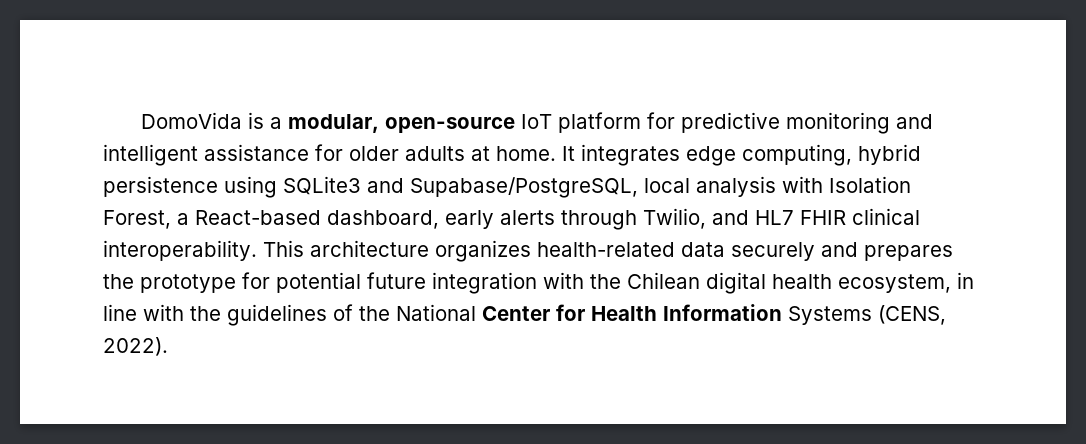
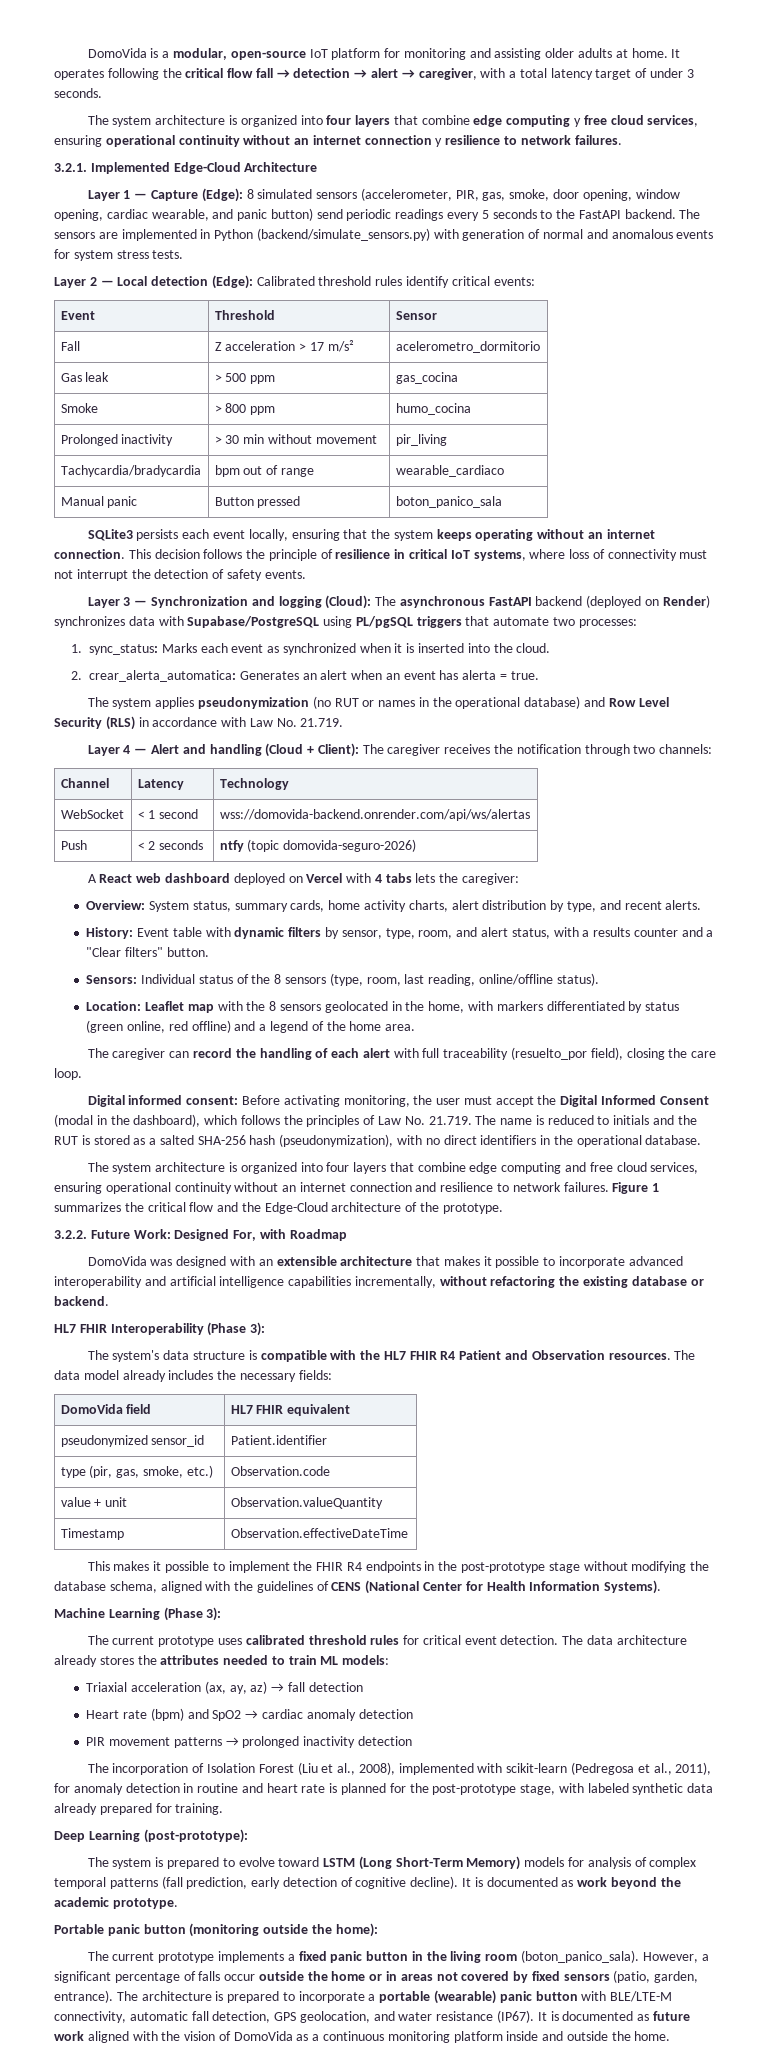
- DomoVida is a modular, open-source IoT platform for predictive monitoring and intelligent assistance for older adults at home.
+ DomoVida is a modular, open-source IoT platform for monitoring and assisting older adults at home.
- It integrates edge computing, hybrid persistence using SQLite3 and Supabase/PostgreSQL, local analysis with Isolation Forest, a React-based dashboard, early alerts through Twilio, and HL7 FHIR clinical interoperability. This architecture organizes health-related data securely and prepares the prototype for potential future integration with the Chilean digital health ecosystem, in line with the guidelines of the National Center for Health Information Systems (CENS, 2022).
+ It operates following the critical flow fall → detection → alert → caregiver, with a total latency target of under 3 seconds.
+ The system architecture is organized into four layers that combine edge computing y free cloud services, ensuring operational continuity without an internet connection y resilience to network failures.
+ 3.2.1. Implemented Edge-Cloud Architecture
+ Layer 1 — Capture (Edge): 8 simulated sensors (accelerometer, PIR, gas, smoke, door opening, window opening, cardiac wearable, and panic button) send periodic readings every 5 seconds to the FastAPI backend. The sensors are implemented in Python (backend/simulate_sensors.py) with generation of normal and anomalous events for system stress tests.
+ Layer 2 — Local detection (Edge): Calibrated threshold rules identify critical events:
+ Event | Threshold | Sensor
+ Fall | Z acceleration > 17 m/s² | acelerometro_dormitorio
+ Gas leak | > 500 ppm | gas_cocina
+ Smoke | > 800 ppm | humo_cocina
+ Prolonged inactivity | > 30 min without movement | pir_living
+ Tachycardia/bradycardia | bpm out of range | wearable_cardiaco
+ Manual panic | Button pressed | boton_panico_sala
+ SQLite3 persists each event locally, ensuring that the system keeps operating without an internet connection. This decision follows the principle of resilience in critical IoT systems, where loss of connectivity must not interrupt the detection of safety events.
+ Layer 3 — Synchronization and logging (Cloud): The asynchronous FastAPI backend (deployed on Render) synchronizes data with Supabase/PostgreSQL using PL/pgSQL triggers that automate two processes:
+ 1. sync_status: Marks each event as synchronized when it is inserted into the cloud.
+ 2. crear_alerta_automatica: Generates an alert when an event has alerta = true.
+ The system applies pseudonymization (no RUT or names in the operational database) and Row Level Security (RLS) in accordance with Law No. 21.719.
+ Layer 4 — Alert and handling (Cloud + Client): The caregiver receives the notification through two channels:
+ Channel | Latency | Technology
+ WebSocket | < 1 second | wss://domovida-backend.onrender.com/api/ws/alertas
+ Push | < 2 seconds | ntfy (topic domovida-seguro-2026)
+ A React web dashboard deployed on Vercel with 4 tabs lets the caregiver:
+ Overview: System status, summary cards, home activity charts, alert distribution by type, and recent alerts.
+ History: Event table with dynamic filters by sensor, type, room, and alert status, with a results counter and a "Clear filters" button.
+ Sensors: Individual status of the 8 sensors (type, room, last reading, online/offline status).
+ Location: Leaflet map with the 8 sensors geolocated in the home, with markers differentiated by status (green online, red offline) and a legend of the home area.
+ The caregiver can record the handling of each alert with full traceability (resuelto_por field), closing the care loop.
+ Digital informed consent: Before activating monitoring, the user must accept the Digital Informed Consent (modal in the dashboard), which follows the principles of Law No. 21.719. The name is reduced to initials and the RUT is stored as a salted SHA-256 hash (pseudonymization), with no direct identifiers in the operational database.
+ The system architecture is organized into four layers that combine edge computing and free cloud services, ensuring operational continuity without an internet connection and resilience to network failures. Figure 1 summarizes the critical flow and the Edge-Cloud architecture of the prototype.
+ 3.2.2. Future Work: Designed For, with Roadmap
+ DomoVida was designed with an extensible architecture that makes it possible to incorporate advanced interoperability and artificial intelligence capabilities incrementally, without refactoring the existing database or backend.
+ HL7 FHIR Interoperability (Phase 3):
+ The system's data structure is compatible with the HL7 FHIR R4 Patient and Observation resources. The data model already includes the necessary fields:
+ DomoVida field | HL7 FHIR equivalent
+ pseudonymized sensor_id | Patient.identifier
+ type (pir, gas, smoke, etc.) | Observation.code
+ value + unit | Observation.valueQuantity
+ Timestamp | Observation.effectiveDateTime
+ This makes it possible to implement the FHIR R4 endpoints in the post-prototype stage without modifying the database schema, aligned with the guidelines of CENS (National Center for Health Information Systems).
+ Machine Learning (Phase 3):
+ The current prototype uses calibrated threshold rules for critical event detection. The data architecture already stores the attributes needed to train ML models:
+ Triaxial acceleration (ax, ay, az) → fall detection
+ Heart rate (bpm) and SpO2 → cardiac anomaly detection
+ PIR movement patterns → prolonged inactivity detection
+ The incorporation of Isolation Forest (Liu et al., 2008), implemented with scikit-learn (Pedregosa et al., 2011), for anomaly detection in routine and heart rate is planned for the post-prototype stage, with labeled synthetic data already prepared for training.
+ Deep Learning (post-prototype):
+ The system is prepared to evolve toward LSTM (Long Short-Term Memory) models for analysis of complex temporal patterns (fall prediction, early detection of cognitive decline). It is documented as work beyond the academic prototype.
+ Portable panic button (monitoring outside the home):
+ The current prototype implements a fixed panic button in the living room (boton_panico_sala). However, a significant percentage of falls occur outside the home or in areas not covered by fixed sensors (patio, garden, entrance). The architecture is prepared to incorporate a portable (wearable) panic button with BLE/LTE-M connectivity, automatic fall detection, GPS geolocation, and water resistance (IP67). It is documented as future work aligned with the vision of DomoVida as a continuous monitoring platform inside and outside the home.

